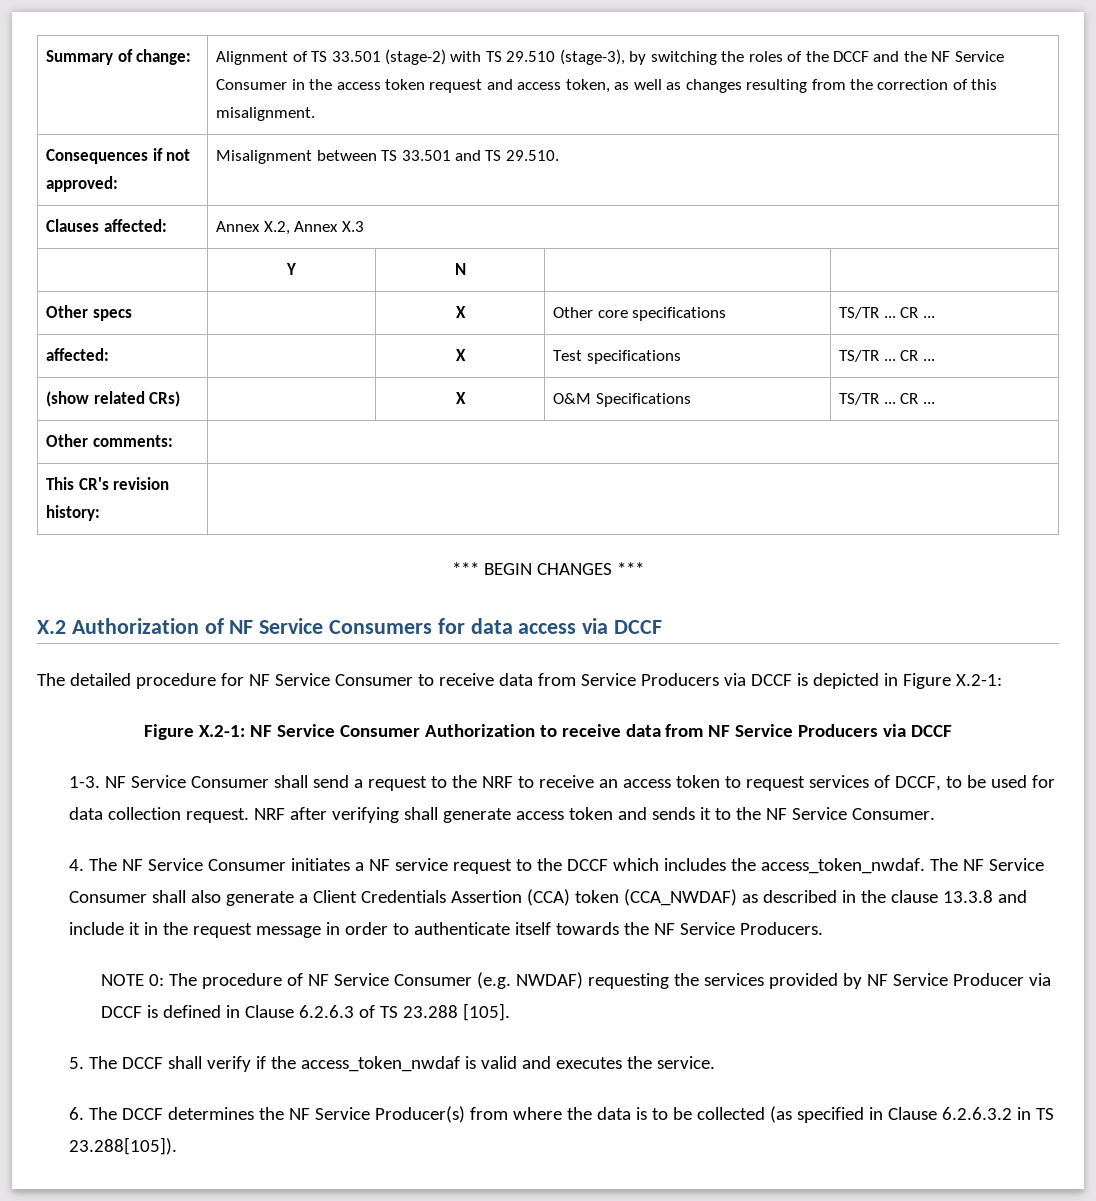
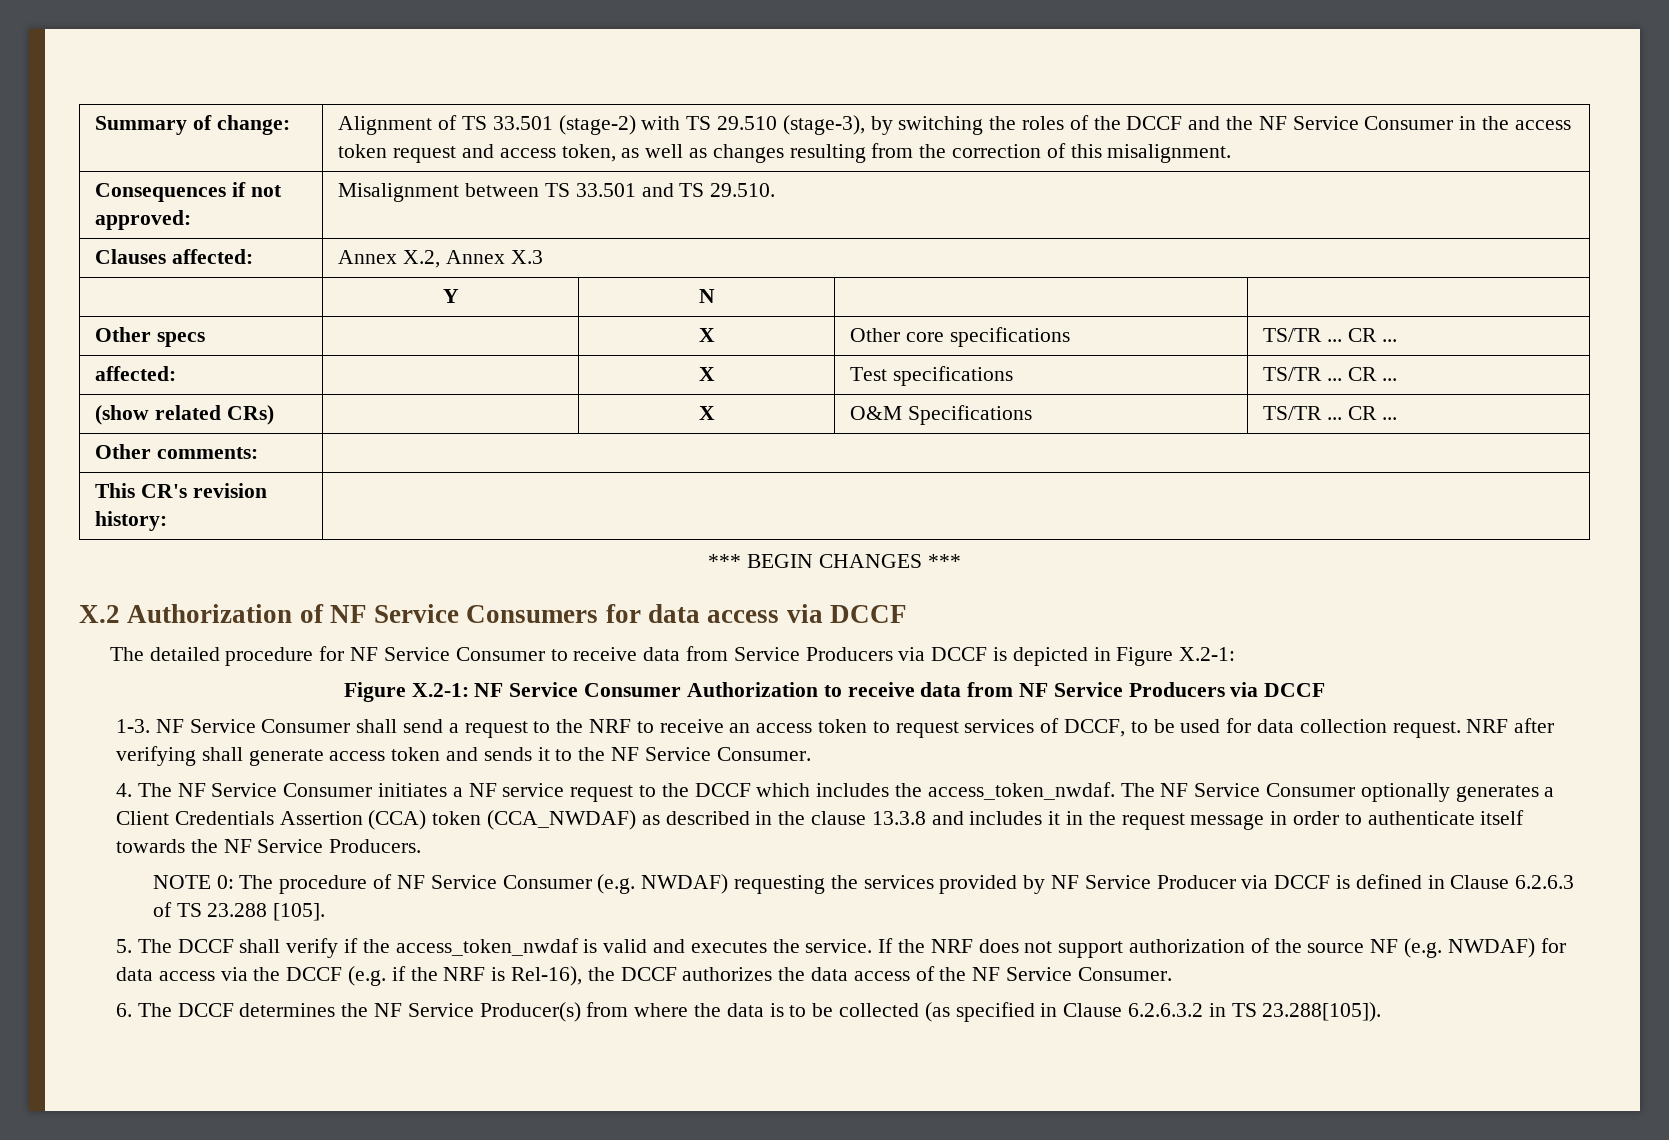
- The NF Service Consumer shall also generate a Client Credentials Assertion (CCA) token (CCA_NWDAF) as described in the clause 13.3.8 and include it in the request message in order to authenticate itself towards the NF Service Producers.
+ The NF Service Consumer optionally generates a Client Credentials Assertion (CCA) token (CCA_NWDAF) as described in the clause 13.3.8 and includes it in the request message in order to authenticate itself towards the NF Service Producers.
+ If the NRF does not support authorization of the source NF (e.g. NWDAF) for data access via the DCCF (e.g. if the NRF is Rel-16), the DCCF authorizes the data access of the NF Service Consumer.

